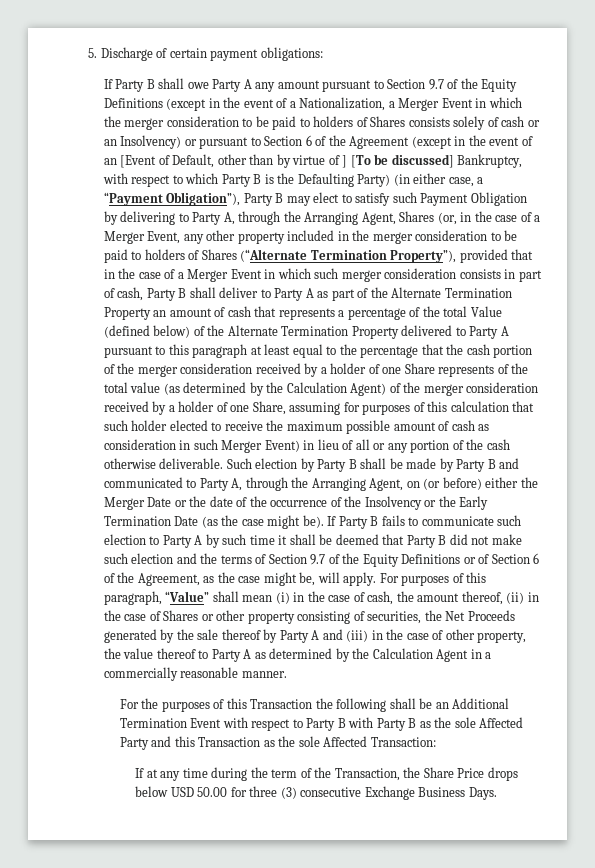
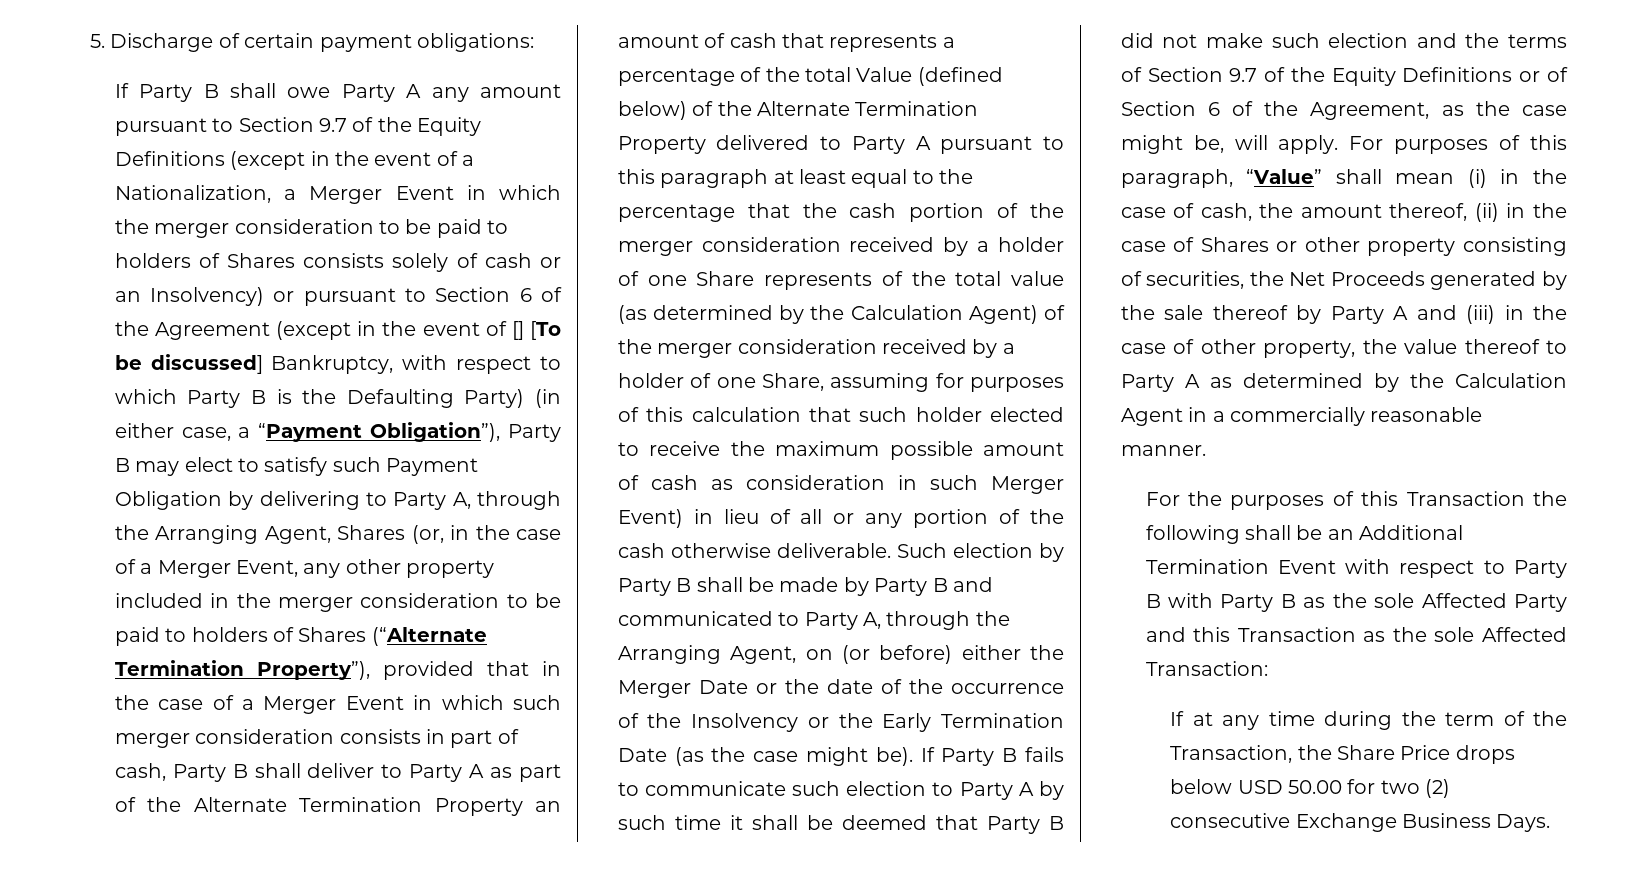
- If Party B shall owe Party A any amount pursuant to Section 9.7 of the Equity Definitions (except in the event of a Nationalization, a Merger Event in which the merger consideration to be paid to holders of Shares consists solely of cash or an Insolvency) or pursuant to Section 6 of the Agreement (except in the event of an [Event of Default, other than by virtue of ] [To be discussed] Bankruptcy, with respect to which Party B is the Defaulting Party) (in either case, a “Payment Obligation”), Party B may elect to satisfy such Payment Obligation by delivering to Party A, through the Arranging Agent, Shares (or, in the case of a Merger Event, any other property included in the merger consideration to be paid to holders of Shares (“Alternate Termination Property”), provided that in the case of a Merger Event in which such merger consideration consists in part of cash, Party B shall deliver to Party A as part of the Alternate Termination Property an amount of cash that represents a percentage of the total Value (defined below) of the Alternate Termination Property delivered to Party A pursuant to this paragraph at least equal to the percentage that the cash portion of the merger consideration received by a holder of one Share represents of the total value (as determined by the Calculation Agent) of the merger consideration received by a holder of one Share, assuming for purposes of this calculation that such holder elected to receive the maximum possible amount of cash as consideration in such Merger Event) in lieu of all or any portion of the cash otherwise deliverable.
+ If Party B shall owe Party A any amount pursuant to Section 9.7 of the Equity Definitions (except in the event of a Nationalization, a Merger Event in which the merger consideration to be paid to holders of Shares consists solely of cash or an Insolvency) or pursuant to Section 6 of the Agreement (except in the event of [] [To be discussed] Bankruptcy, with respect to which Party B is the Defaulting Party) (in either case, a “Payment Obligation”), Party B may elect to satisfy such Payment Obligation by delivering to Party A, through the Arranging Agent, Shares (or, in the case of a Merger Event, any other property included in the merger consideration to be paid to holders of Shares (“Alternate Termination Property”), provided that in the case of a Merger Event in which such merger consideration consists in part of cash, Party B shall deliver to Party A as part of the Alternate Termination Property an amount of cash that represents a percentage of the total Value (defined below) of the Alternate Termination Property delivered to Party A pursuant to this paragraph at least equal to the percentage that the cash portion of the merger consideration received by a holder of one Share represents of the total value (as determined by the Calculation Agent) of the merger consideration received by a holder of one Share, assuming for purposes of this calculation that such holder elected to receive the maximum possible amount of cash as consideration in such Merger Event) in lieu of all or any portion of the cash otherwise deliverable.
- If at any time during the term of the Transaction, the Share Price drops below USD 50.00 for three (3) consecutive Exchange Business Days.
+ If at any time during the term of the Transaction, the Share Price drops below USD 50.00 for two (2) consecutive Exchange Business Days.

